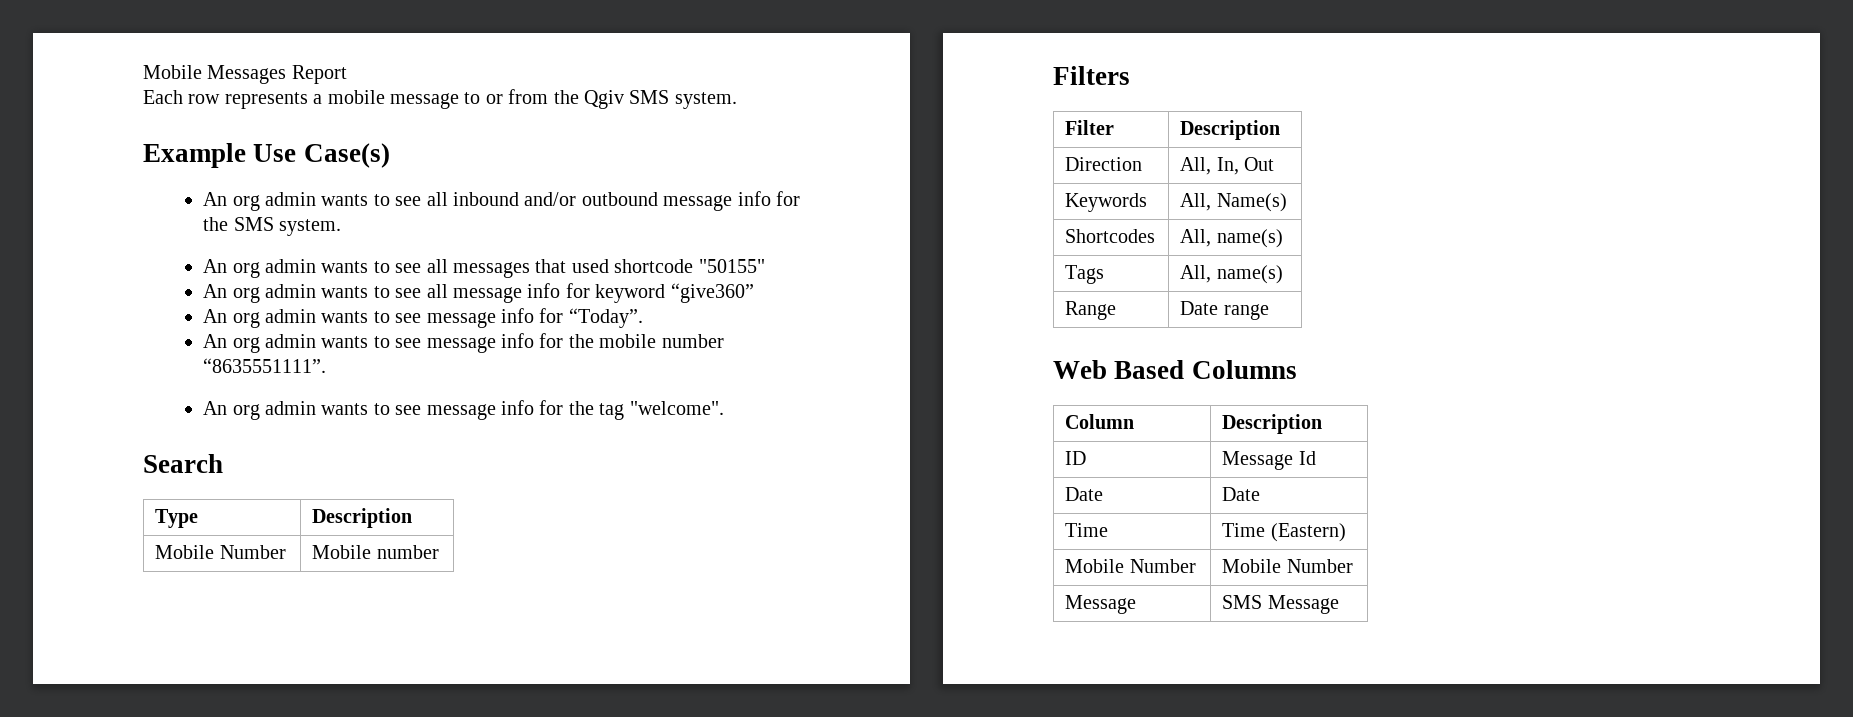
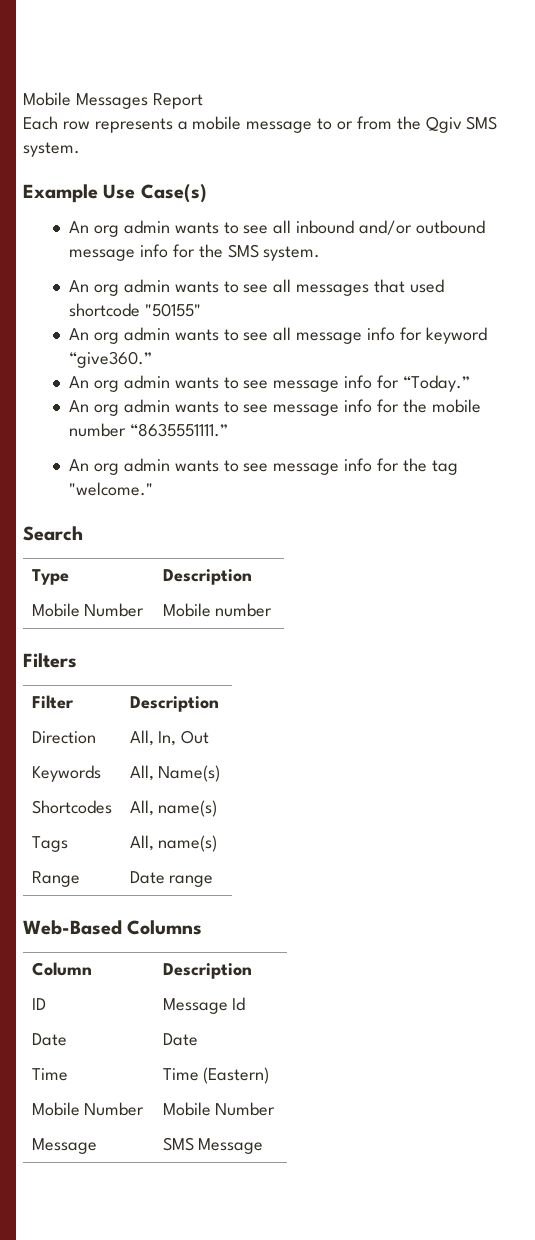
- An org admin wants to see all message info for keyword “give360”
- An org admin wants to see message info for “Today”.
+ An org admin wants to see all message info for keyword “give360.”
+ An org admin wants to see message info for “Today.”
- An org admin wants to see message info for the mobile number “8635551111”.
+ An org admin wants to see message info for the mobile number “8635551111.”
- An org admin wants to see message info for the tag "welcome".
+ An org admin wants to see message info for the tag "welcome."
- Web Based Columns
+ Web-Based Columns

